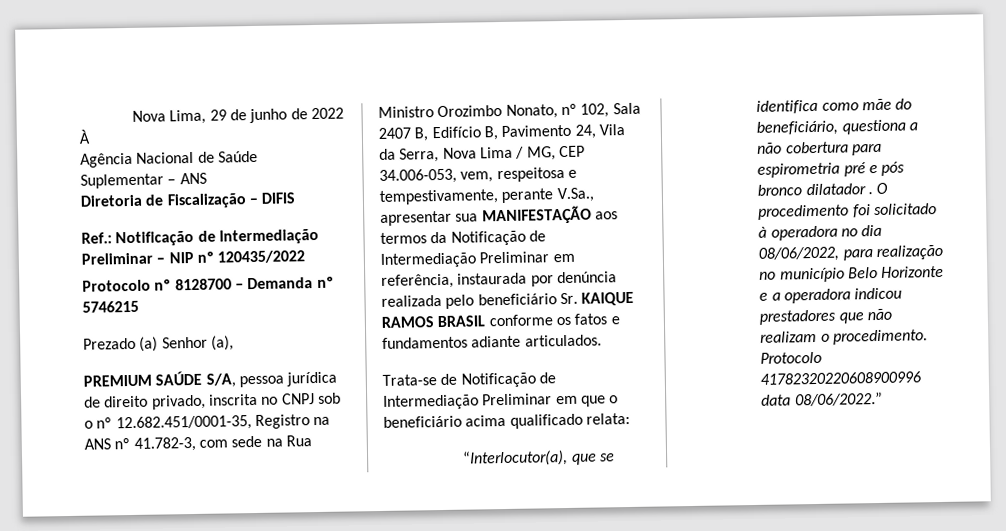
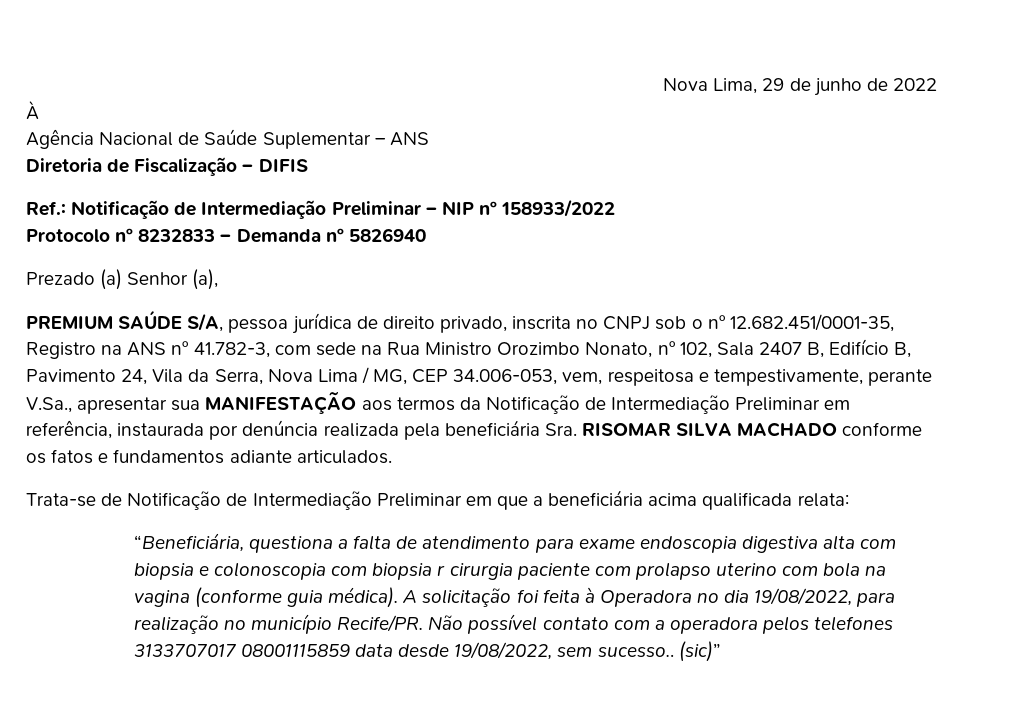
- Ref.: Notificação de Intermediação Preliminar – NIP nº 120435/2022
+ Ref.: Notificação de Intermediação Preliminar – NIP nº 158933/2022
- Protocolo nº 8128700 – Demanda nº 5746215
+ Protocolo nº 8232833 – Demanda nº 5826940
- PREMIUM SAÚDE S/A, pessoa jurídica de direito privado, inscrita no CNPJ sob o nº 12.682.451/0001-35, Registro na ANS nº 41.782-3, com sede na Rua Ministro Orozimbo Nonato, nº 102, Sala 2407 B, Edifício B, Pavimento 24, Vila da Serra, Nova Lima / MG, CEP 34.006-053, vem, respeitosa e tempestivamente, perante V.Sa., apresentar sua MANIFESTAÇÃO aos termos da Notificação de Intermediação Preliminar em referência, instaurada por denúncia realizada pelo beneficiário Sr. KAIQUE RAMOS BRASIL conforme os fatos e fundamentos adiante articulados.
+ PREMIUM SAÚDE S/A, pessoa jurídica de direito privado, inscrita no CNPJ sob o nº 12.682.451/0001-35, Registro na ANS nº 41.782-3, com sede na Rua Ministro Orozimbo Nonato, nº 102, Sala 2407 B, Edifício B, Pavimento 24, Vila da Serra, Nova Lima / MG, CEP 34.006-053, vem, respeitosa e tempestivamente, perante V.Sa., apresentar sua MANIFESTAÇÃO aos termos da Notificação de Intermediação Preliminar em referência, instaurada por denúncia realizada pela beneficiária Sra. RISOMAR SILVA MACHADO conforme os fatos e fundamentos adiante articulados.
- Trata-se de Notificação de Intermediação Preliminar em que o beneficiário acima qualificado relata:
- “Interlocutor(a), que se identifica como mãe do beneficiário, questiona a não cobertura para espirometria pré e pós bronco dilatador . O procedimento foi solicitado à operadora no dia 08/06/2022, para realização no município Belo Horizonte e a operadora indicou prestadores que não realizam o procedimento. Protocolo 41782320220608900996 data 08/06/2022.”
+ Trata-se de Notificação de Intermediação Preliminar em que a beneficiária acima qualificada relata:
+ “Beneficiária, questiona a falta de atendimento para exame endoscopia digestiva alta com biopsia e colonoscopia com biopsia r cirurgia paciente com prolapso uterino com bola na vagina (conforme guia médica). A solicitação foi feita à Operadora no dia 19/08/2022, para realização no município Recife/PR. Não possível contato com a operadora pelos telefones 3133707017 08001115859 data desde 19/08/2022, sem sucesso.. (sic)”

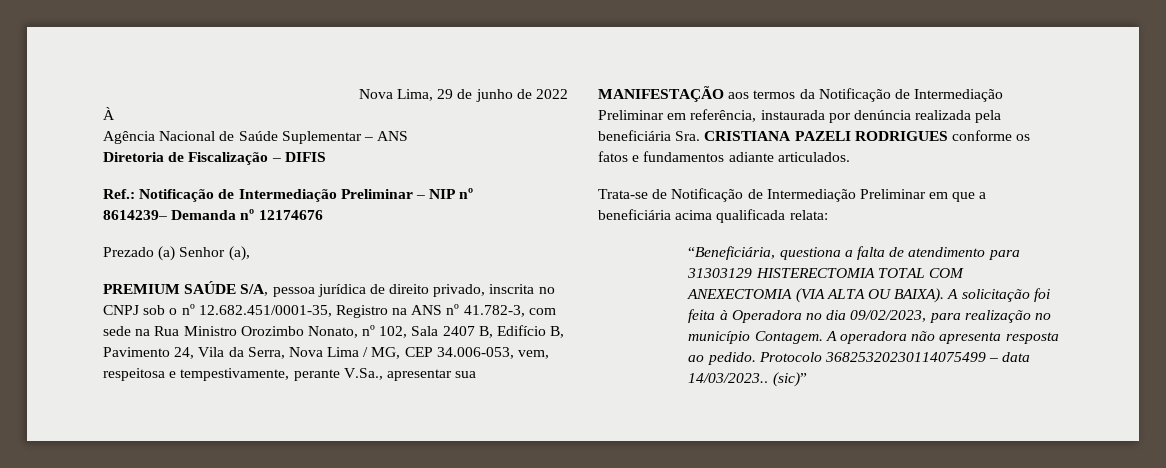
- Ref.: Notificação de Intermediação Preliminar – NIP nº 158933/2022
- Protocolo nº 8232833 – Demanda nº 5826940
+ Ref.: Notificação de Intermediação Preliminar – NIP nº
+ 8614239– Demanda nº 12174676
- PREMIUM SAÚDE S/A, pessoa jurídica de direito privado, inscrita no CNPJ sob o nº 12.682.451/0001-35, Registro na ANS nº 41.782-3, com sede na Rua Ministro Orozimbo Nonato, nº 102, Sala 2407 B, Edifício B, Pavimento 24, Vila da Serra, Nova Lima / MG, CEP 34.006-053, vem, respeitosa e tempestivamente, perante V.Sa., apresentar sua MANIFESTAÇÃO aos termos da Notificação de Intermediação Preliminar em referência, instaurada por denúncia realizada pela beneficiária Sra. RISOMAR SILVA MACHADO conforme os fatos e fundamentos adiante articulados.
+ PREMIUM SAÚDE S/A, pessoa jurídica de direito privado, inscrita no CNPJ sob o nº 12.682.451/0001-35, Registro na ANS nº 41.782-3, com sede na Rua Ministro Orozimbo Nonato, nº 102, Sala 2407 B, Edifício B, Pavimento 24, Vila da Serra, Nova Lima / MG, CEP 34.006-053, vem, respeitosa e tempestivamente, perante V.Sa., apresentar sua MANIFESTAÇÃO aos termos da Notificação de Intermediação Preliminar em referência, instaurada por denúncia realizada pela beneficiária Sra. CRISTIANA PAZELI RODRIGUES conforme os fatos e fundamentos adiante articulados.
- “Beneficiária, questiona a falta de atendimento para exame endoscopia digestiva alta com biopsia e colonoscopia com biopsia r cirurgia paciente com prolapso uterino com bola na vagina (conforme guia médica).
+ “Beneficiária, questiona a falta de atendimento para 31303129 HISTERECTOMIA TOTAL COM ANEXECTOMIA (VIA ALTA OU BAIXA).
- A solicitação foi feita à Operadora no dia 19/08/2022, para realização no município Recife/PR. Não possível contato com a operadora pelos telefones 3133707017 08001115859 data desde 19/08/2022, sem sucesso..
+ A solicitação foi feita à Operadora no dia 09/02/2023, para realização no município Contagem. A operadora não apresenta resposta ao pedido. Protocolo 36825320230114075499 – data 14/03/2023..

